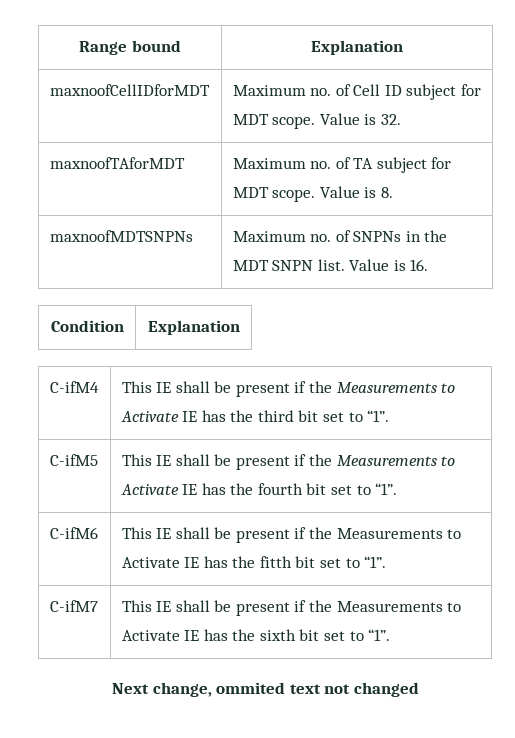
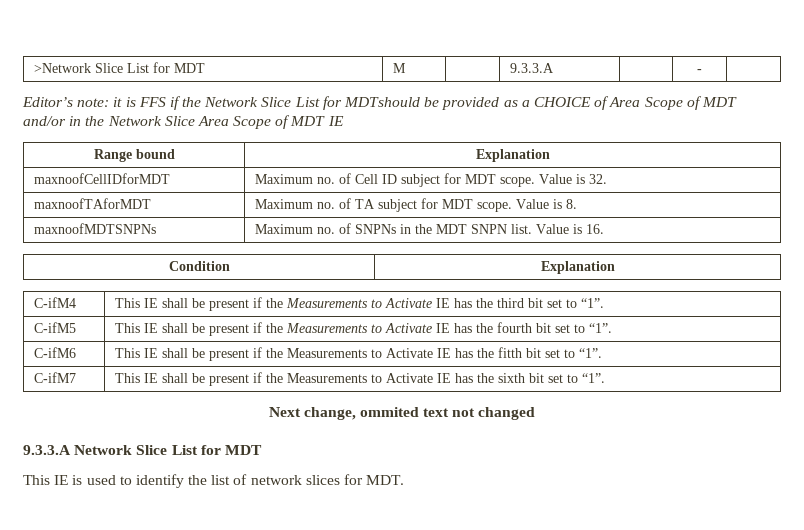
+ >Network Slice List for MDT | M | | 9.3.3.A | | - |
+ Editor’s note: it is FFS if the Network Slice List for MDTshould be provided as a CHOICE of Area Scope of MDT and/or in the Network Slice Area Scope of MDT IE
+ 9.3.3.A Network Slice List for MDT
+ This IE is used to identify the list of network slices for MDT.

